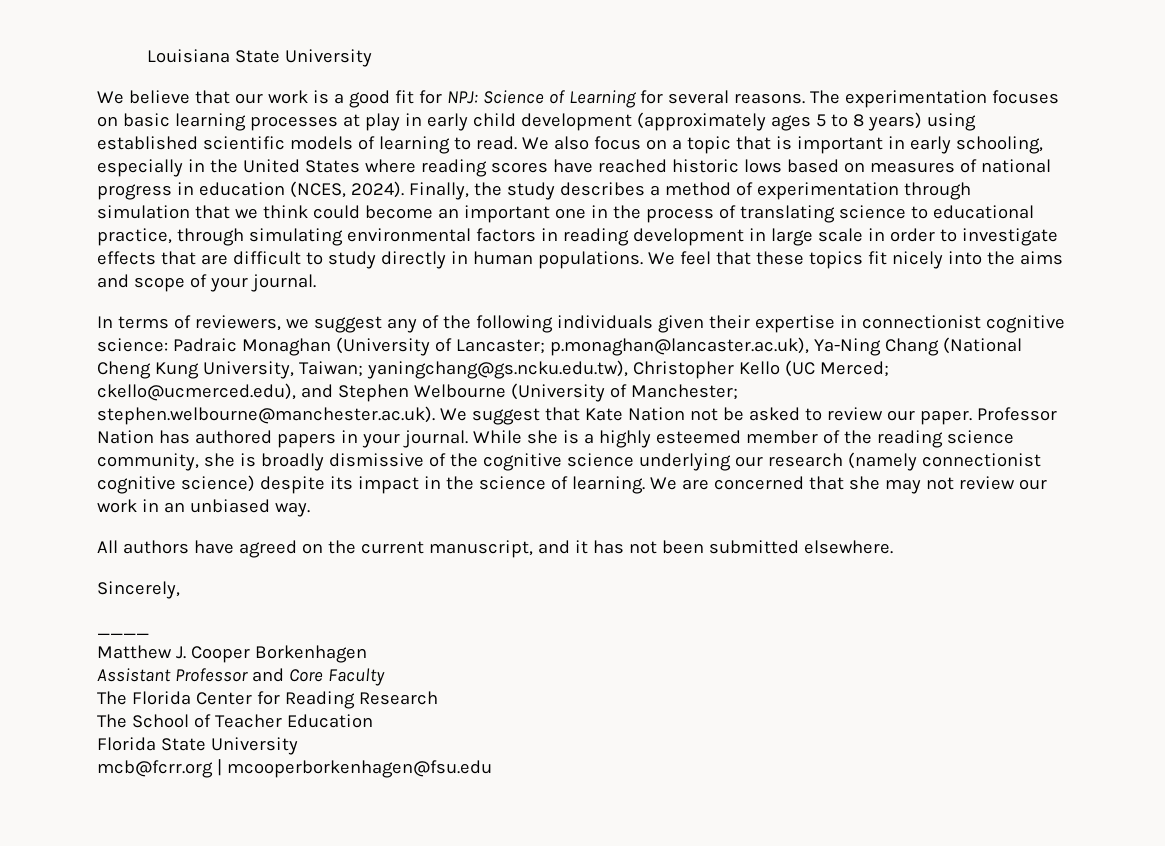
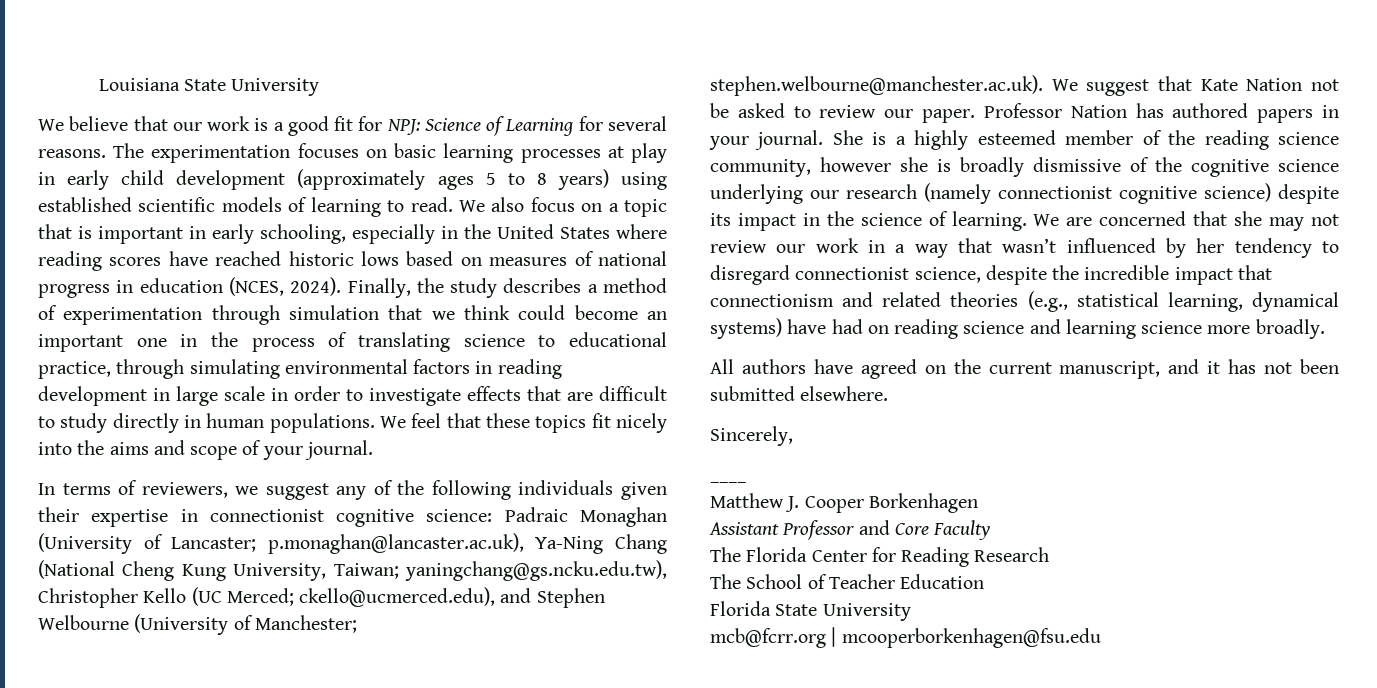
- While she is a highly esteemed member of the reading science community, she is broadly dismissive of the cognitive science underlying our research (namely connectionist cognitive science) despite its impact in the science of learning.
+ She is a highly esteemed member of the reading science community, however she is broadly dismissive of the cognitive science underlying our research (namely connectionist cognitive science) despite its impact in the science of learning.
- We are concerned that she may not review our work in an unbiased way.
+ We are concerned that she may not review our work in a way that wasn’t influenced by her tendency to disregard connectionist science, despite the incredible impact that connectionism and related theories (e.g., statistical learning, dynamical systems) have had on reading science and learning science more broadly.

